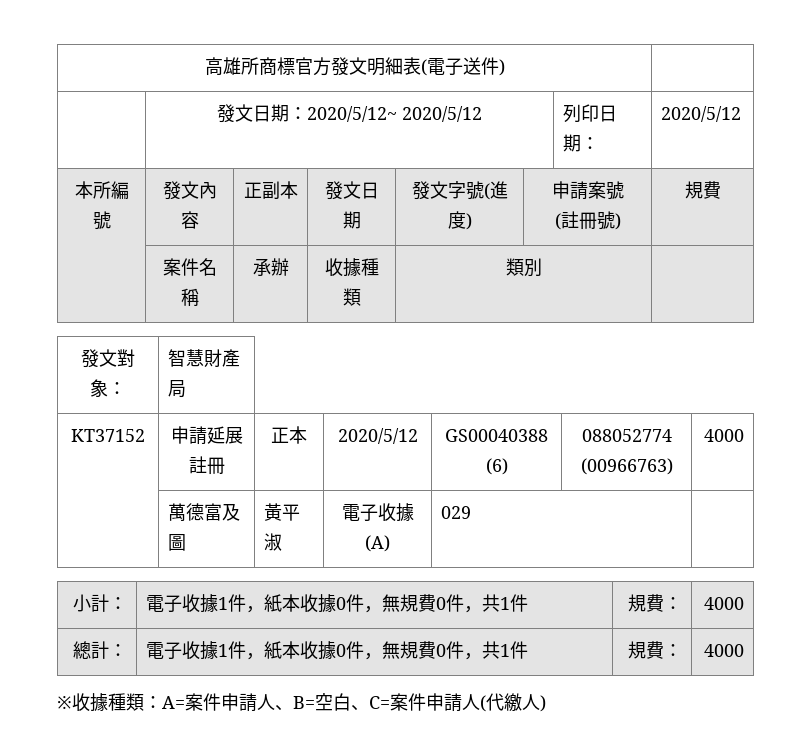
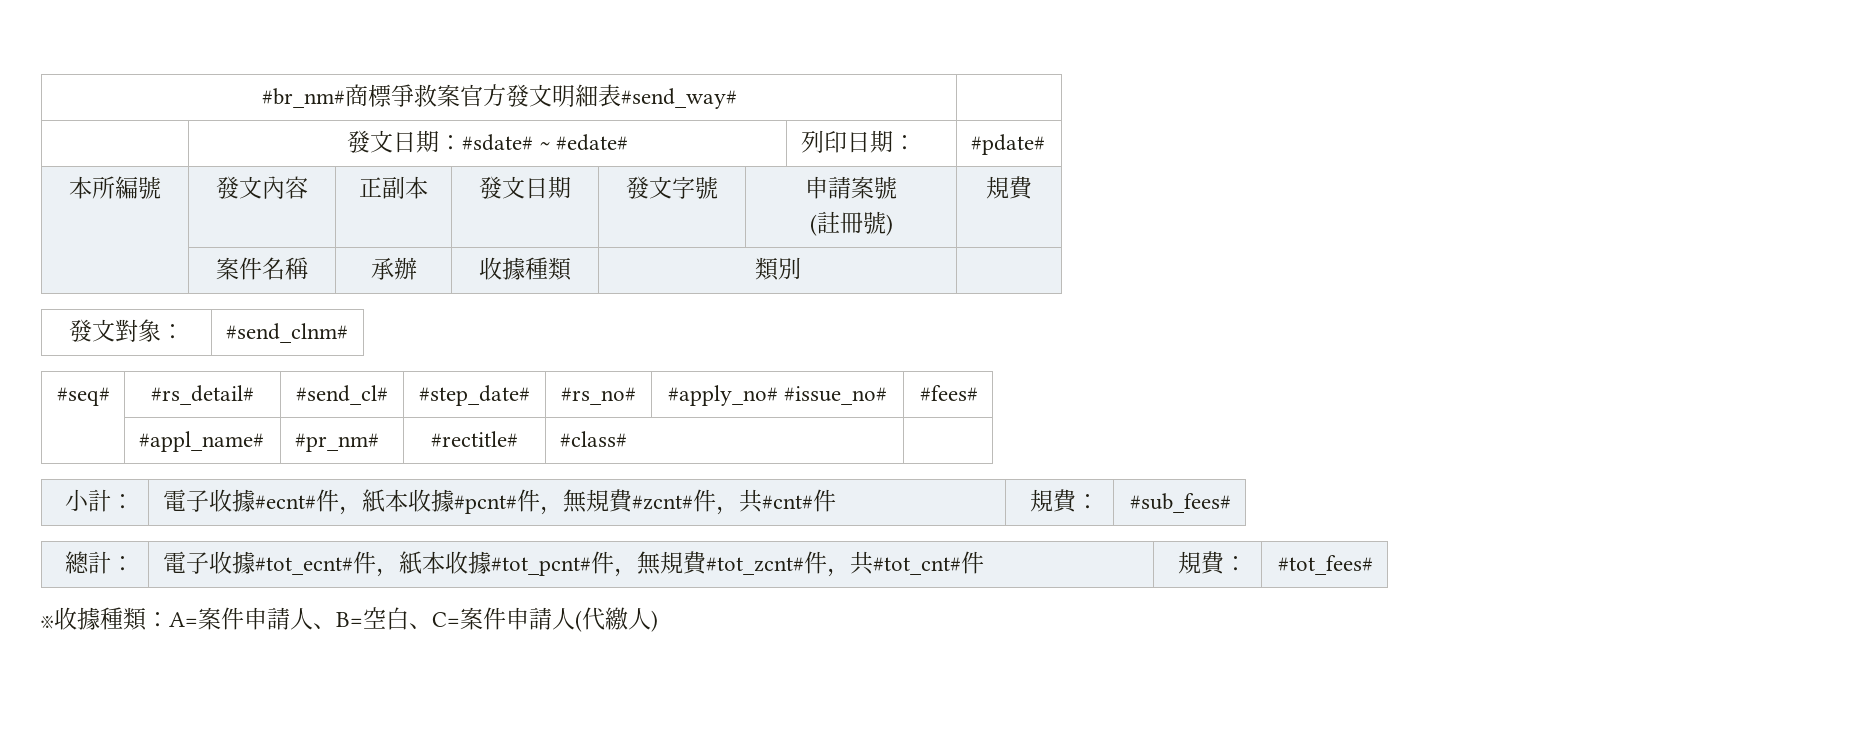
- 高雄所商標官方發文明細表(電子送件) |
+ #br_nm#商標爭救案官方發文明細表#send_way# |
- | 發文日期：2020/5/12~ 2020/5/12 | 列印日期： | 2020/5/12
+ | 發文日期：#sdate# ~ #edate# | 列印日期： | #pdate#
- 本所編號 | 發文內容 | 正副本 | 發文日期 | 發文字號(進度) | 申請案號
+ 本所編號 | 發文內容 | 正副本 | 發文日期 | 發文字號 | 申請案號
- 發文對象： | 智慧財產局
- KT37152 | 申請延展註冊 | 正本 | 2020/5/12 | GS00040388 (6) | 088052774 (00966763) | 4000
- | 萬德富及圖 | 黃平淑 | 電子收據(A) | 029 |
+ 發文對象： | #send_clnm#
+ #seq# | #rs_detail# | #send_cl# | #step_date# | #rs_no# | #apply_no# #issue_no# | #fees#
+ | #appl_name# | #pr_nm# | #rectitle# | #class# |
- 小計： | 電子收據1件，紙本收據0件，無規費0件，共1件 | 規費： | 4000
+ 小計： | 電子收據#ecnt#件，紙本收據#pcnt#件，無規費#zcnt#件，共#cnt#件 | 規費： | #sub_fees#
- 總計： | 電子收據1件，紙本收據0件，無規費0件，共1件 | 規費： | 4000
+ 總計： | 電子收據#tot_ecnt#件，紙本收據#tot_pcnt#件，無規費#tot_zcnt#件，共#tot_cnt#件 | 規費： | #tot_fees#

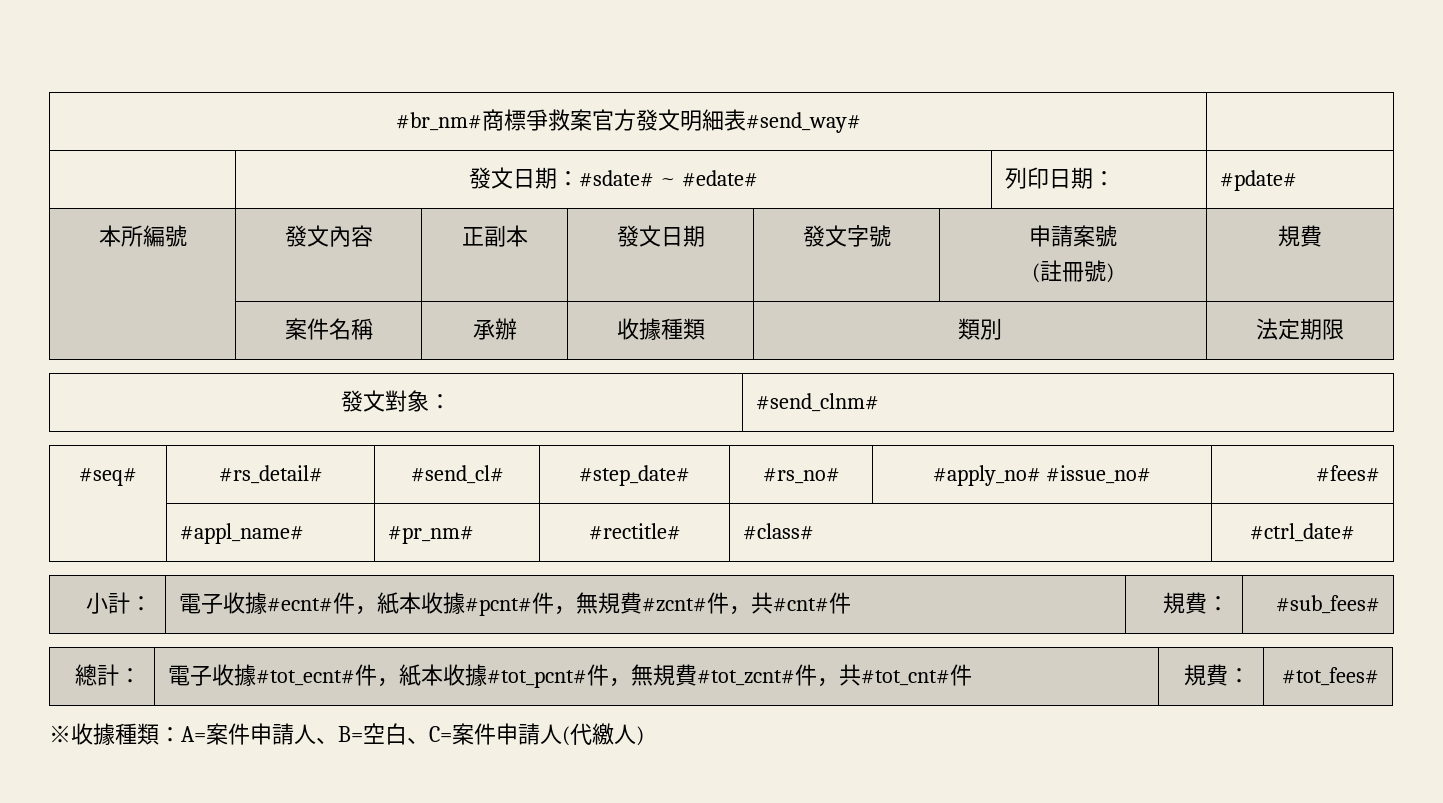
- | 案件名稱 | 承辦 | 收據種類 | 類別 |
+ | 案件名稱 | 承辦 | 收據種類 | 類別 | 法定期限
- | #appl_name# | #pr_nm# | #rectitle# | #class# |
+ | #appl_name# | #pr_nm# | #rectitle# | #class# | #ctrl_date#

